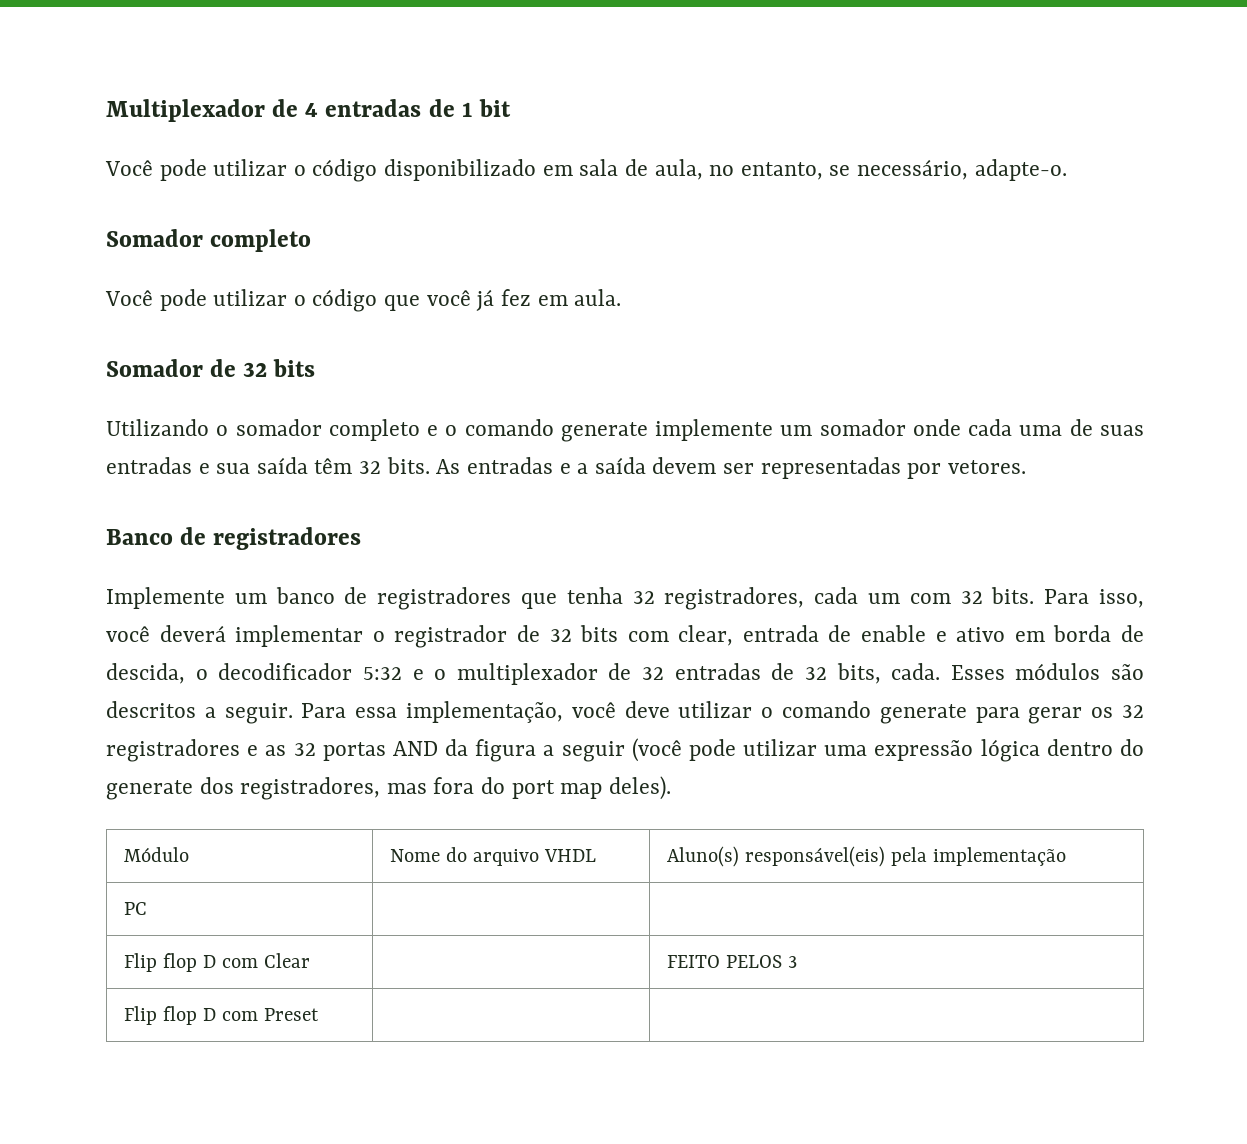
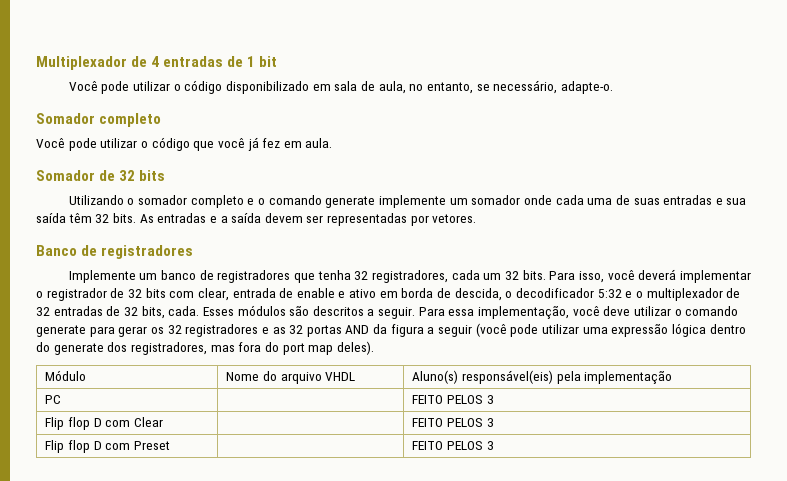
- Implemente um banco de registradores que tenha 32 registradores, cada um com 32 bits.
+ Implemente um banco de registradores que tenha 32 registradores, cada um 32 bits.
- PC | |
+ PC | | FEITO PELOS 3
- Flip flop D com Preset | |
+ Flip flop D com Preset | | FEITO PELOS 3

